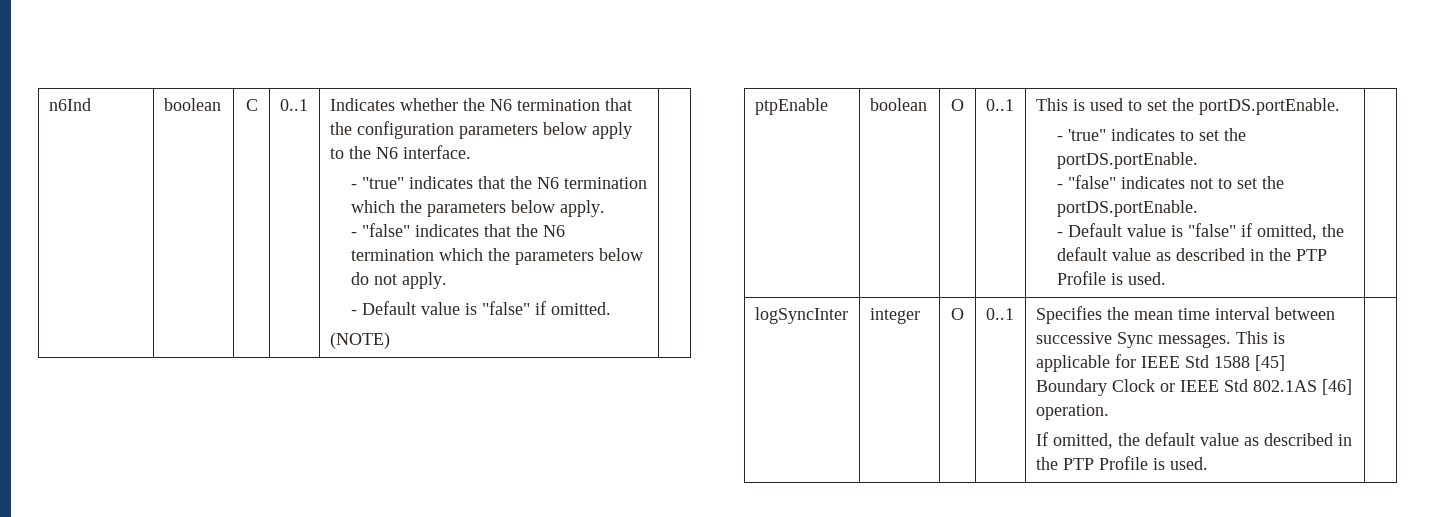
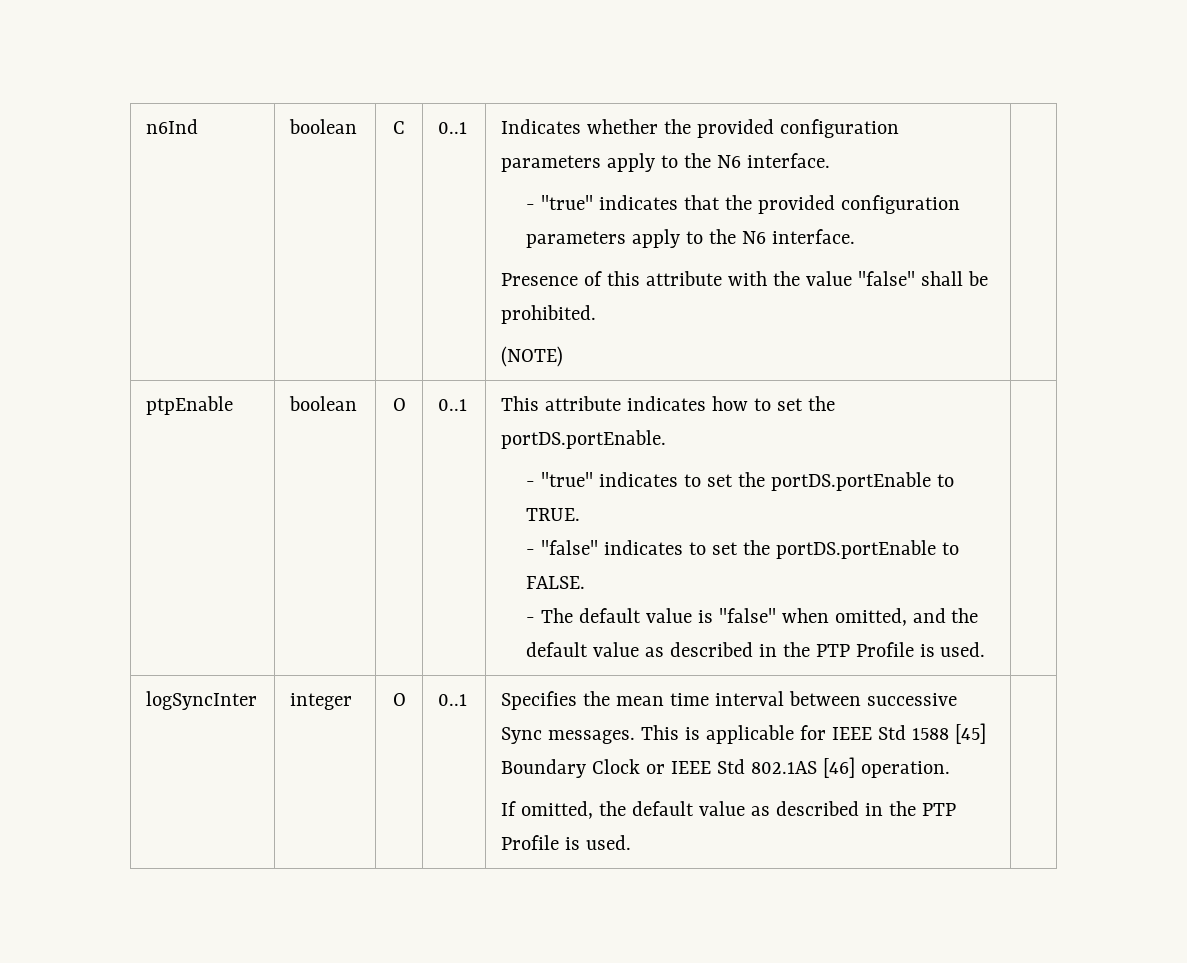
- Indicates whether the N6 termination that the configuration parameters below apply to the N6 interface.
+ Indicates whether the provided configuration parameters apply to the N6 interface.
- - "true" indicates that the N6 termination which the parameters below apply.
- - "false" indicates that the N6 termination which the parameters below do not apply.
- - Default value is "false" if omitted.
+ - "true" indicates that the provided configuration parameters apply to the N6 interface.
+ Presence of this attribute with the value "false" shall be prohibited.
- This is used to set the portDS.portEnable.
- - 'true" indicates to set the portDS.portEnable.
- - "false" indicates not to set the portDS.portEnable.
- - Default value is "false" if omitted, the default value as described in the PTP Profile is used.
+ This attribute indicates how to set the portDS.portEnable.
+ - "true" indicates to set the portDS.portEnable to TRUE.
+ - "false" indicates to set the portDS.portEnable to FALSE.
+ - The default value is "false" when omitted, and the default value as described in the PTP Profile is used.

